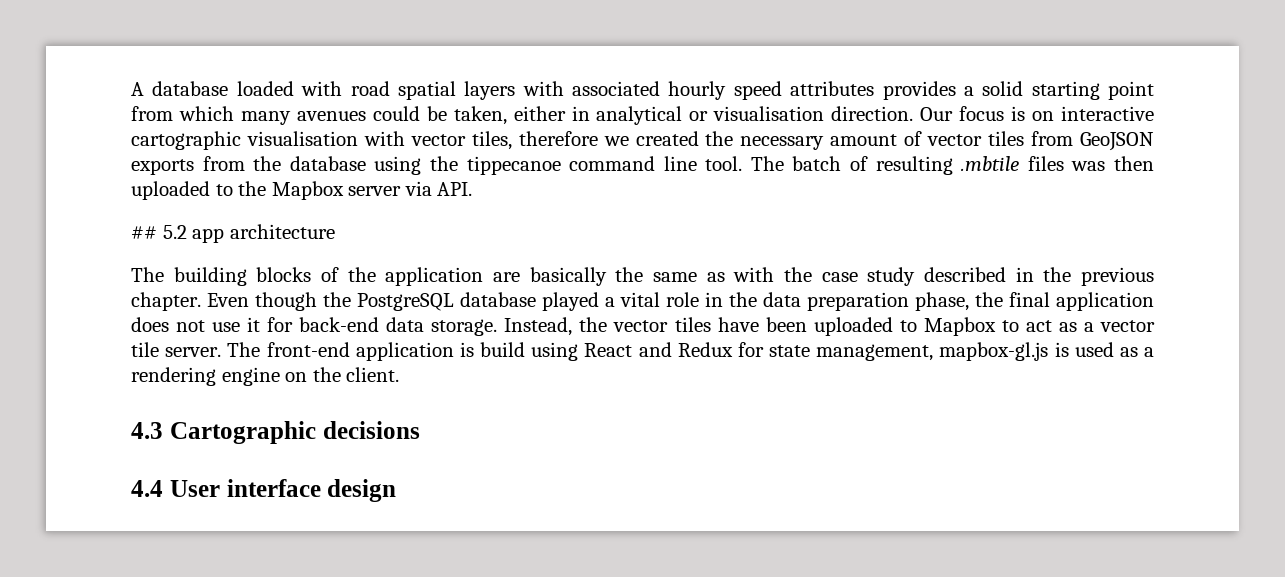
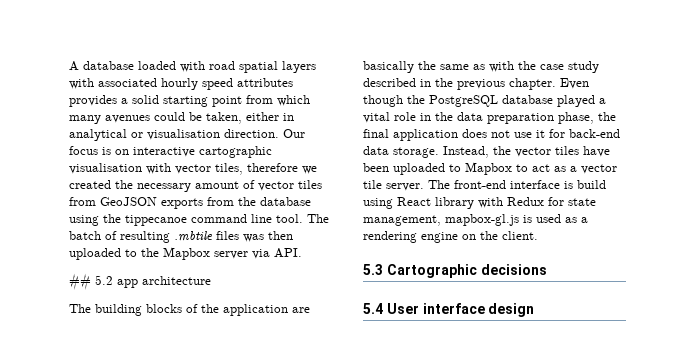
- The front-end application is build using React and Redux for state management, mapbox-gl.js is used as a rendering engine on the client.
+ The front-end interface is build using React library with Redux for state management, mapbox-gl.js is used as a rendering engine on the client.
- 4.3 Cartographic decisions
+ 5.3 Cartographic decisions
- 4.4 User interface design
+ 5.4 User interface design

